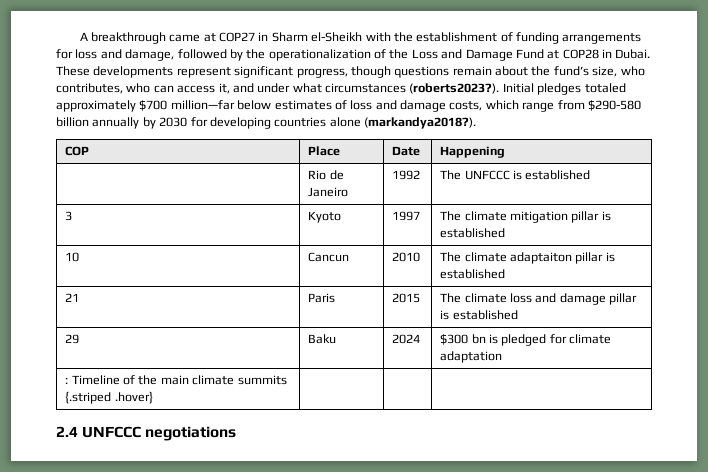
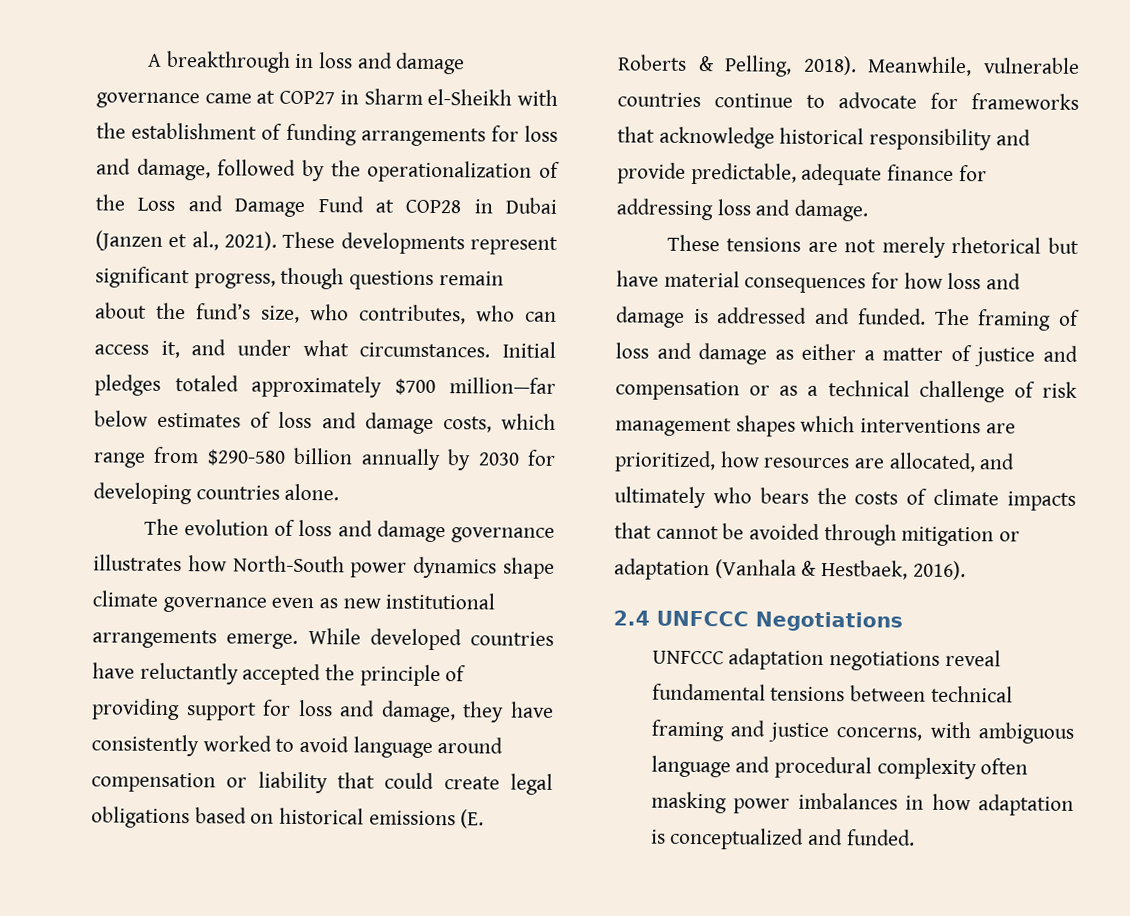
- A breakthrough came at COP27 in Sharm el-Sheikh with the establishment of funding arrangements for loss and damage, followed by the operationalization of the Loss and Damage Fund at COP28 in Dubai.
+ A breakthrough in loss and damage governance came at COP27 in Sharm el-Sheikh with the establishment of funding arrangements for loss and damage, followed by the operationalization of the Loss and Damage Fund at COP28 in Dubai (Janzen et al., 2021).
- These developments represent significant progress, though questions remain about the fund’s size, who contributes, who can access it, and under what circumstances (roberts2023?).
+ These developments represent significant progress, though questions remain about the fund’s size, who contributes, who can access it, and under what circumstances.
- Initial pledges totaled approximately $700 million—far below estimates of loss and damage costs, which range from $290-580 billion annually by 2030 for developing countries alone (markandya2018?).
- COP | Place | Date | Happening
- | Rio de Janeiro | 1992 | The UNFCCC is established
- 3 | Kyoto | 1997 | The climate mitigation pillar is established
- 10 | Cancun | 2010 | The climate adaptaiton pillar is established
- 21 | Paris | 2015 | The climate loss and damage pillar is established
- 29 | Baku | 2024 | $300 bn is pledged for climate adaptation
- : Timeline of the main climate summits {.striped .hover} | | |
- 2.4 UNFCCC negotiations
+ Initial pledges totaled approximately $700 million—far below estimates of loss and damage costs, which range from $290-580 billion annually by 2030 for developing countries alone.
+ The evolution of loss and damage governance illustrates how North-South power dynamics shape climate governance even as new institutional arrangements emerge. While developed countries have reluctantly accepted the principle of providing support for loss and damage, they have consistently worked to avoid language around compensation or liability that could create legal obligations based on historical emissions (E. Roberts & Pelling, 2018). Meanwhile, vulnerable countries continue to advocate for frameworks that acknowledge historical responsibility and provide predictable, adequate finance for addressing loss and damage.
+ These tensions are not merely rhetorical but have material consequences for how loss and damage is addressed and funded. The framing of loss and damage as either a matter of justice and compensation or as a technical challenge of risk management shapes which interventions are prioritized, how resources are allocated, and ultimately who bears the costs of climate impacts that cannot be avoided through mitigation or adaptation (Vanhala & Hestbaek, 2016).
+ 2.4 UNFCCC Negotiations
+ UNFCCC adaptation negotiations reveal fundamental tensions between technical framing and justice concerns, with ambiguous language and procedural complexity often masking power imbalances in how adaptation is conceptualized and funded.

